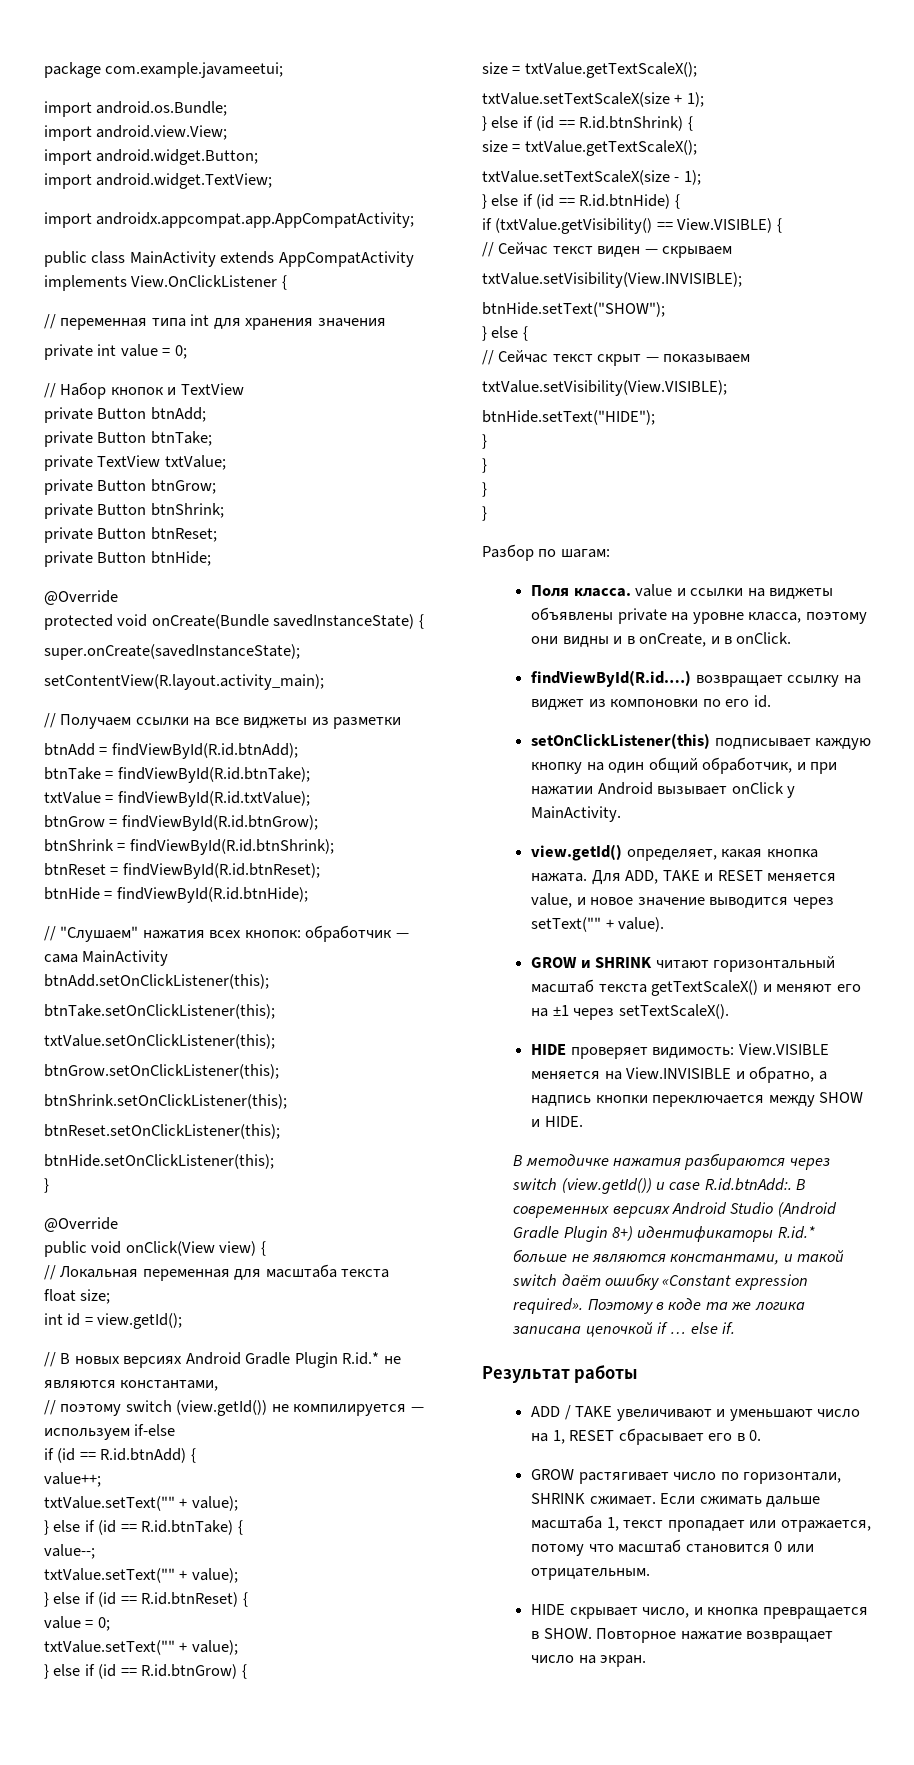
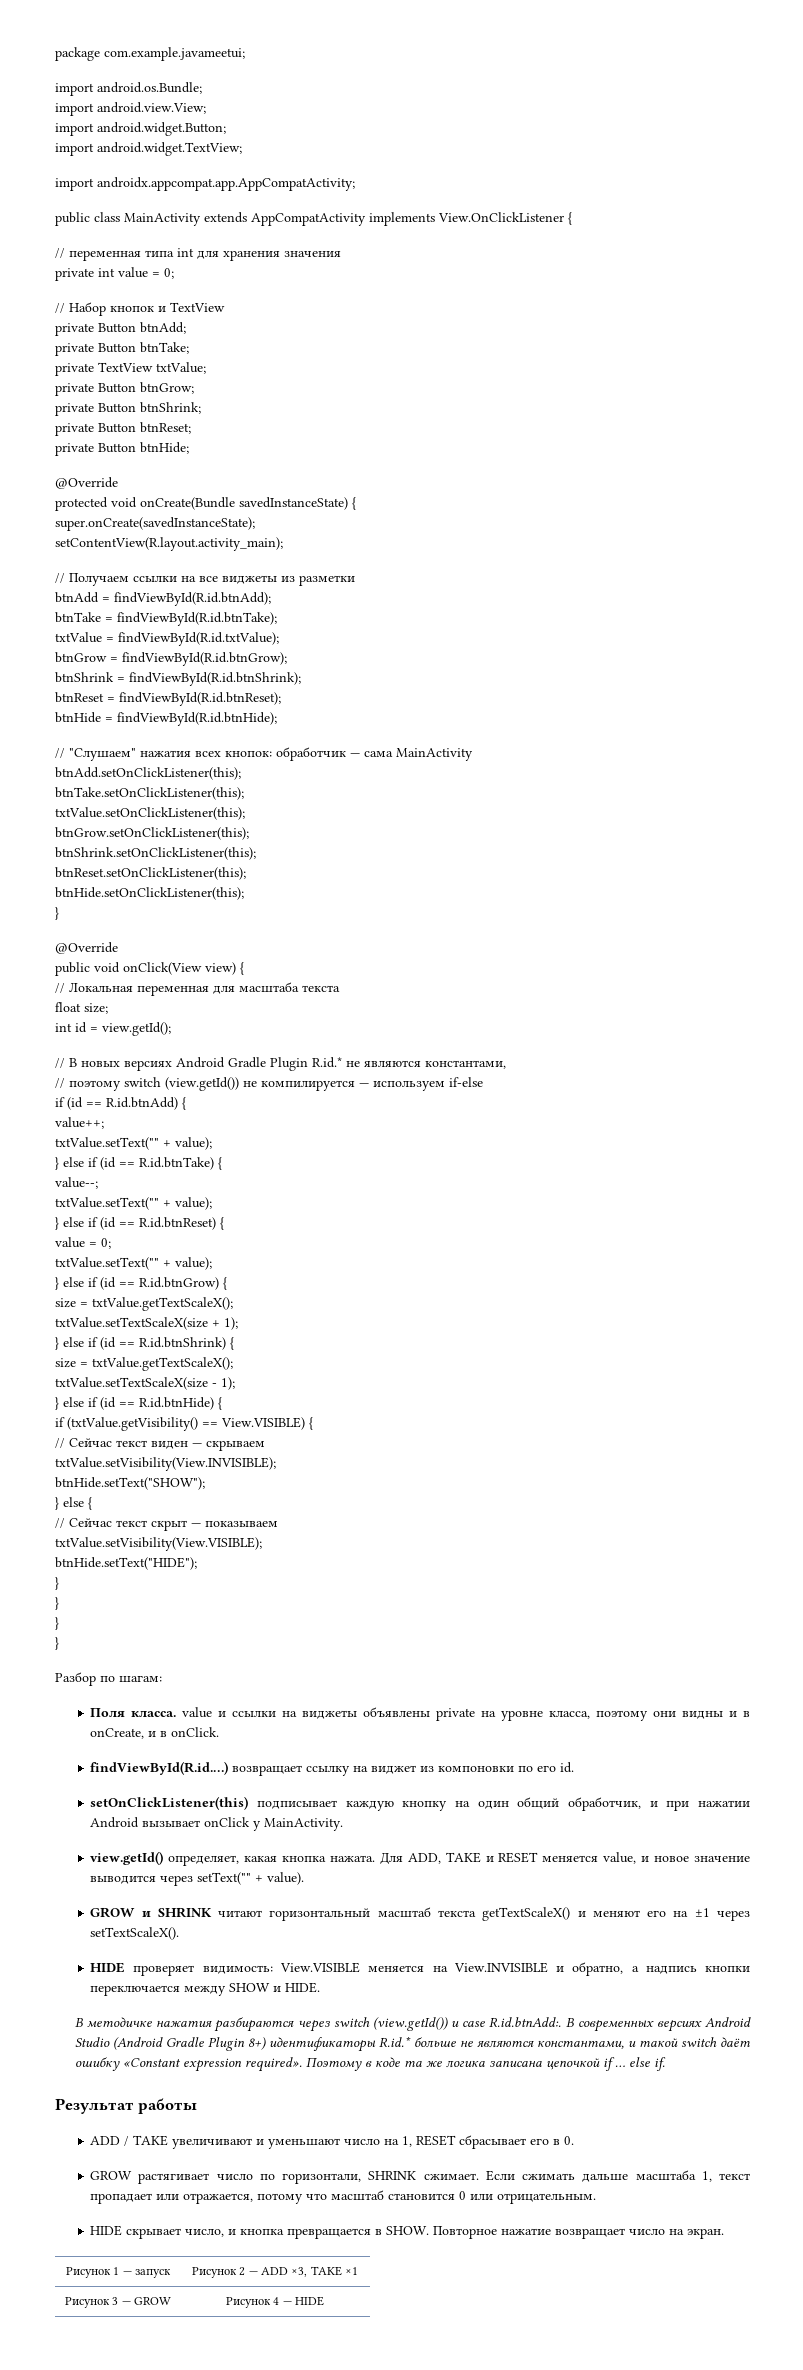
+ Рисунок 1 — запуск | Рисунок 2 — ADD ×3, TAKE ×1
+ Рисунок 3 — GROW | Рисунок 4 — HIDE

